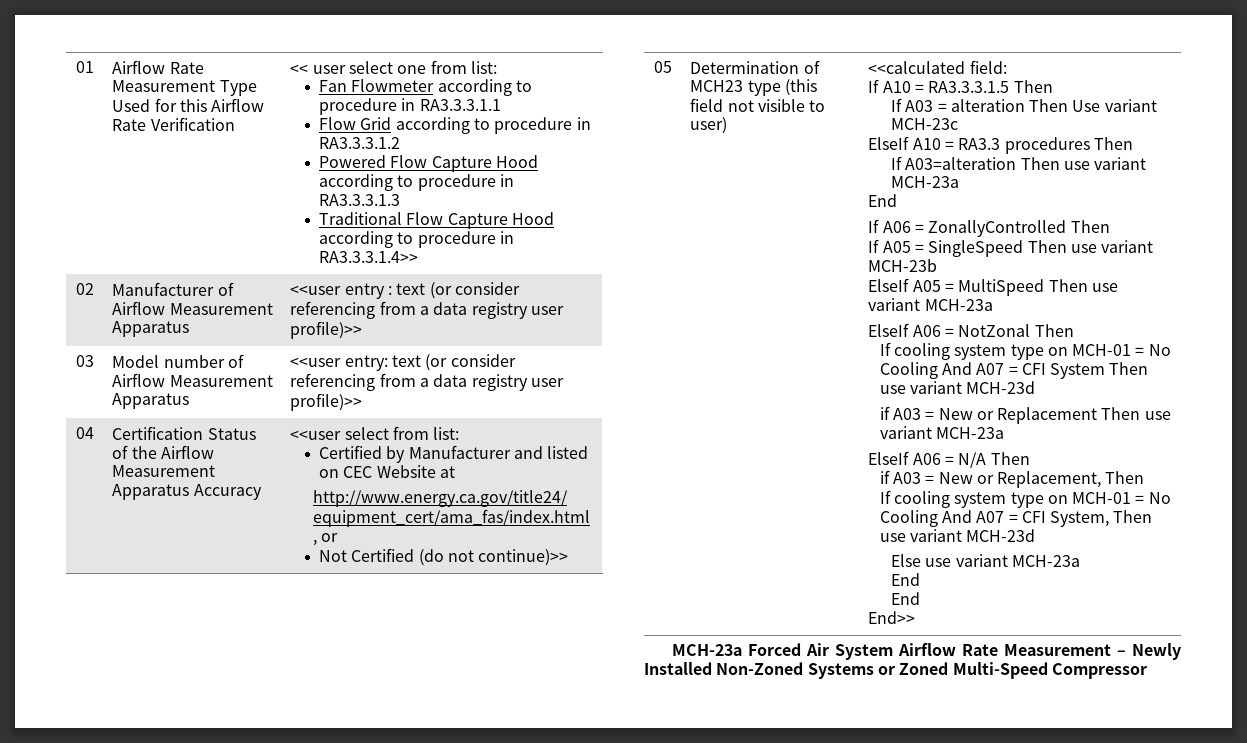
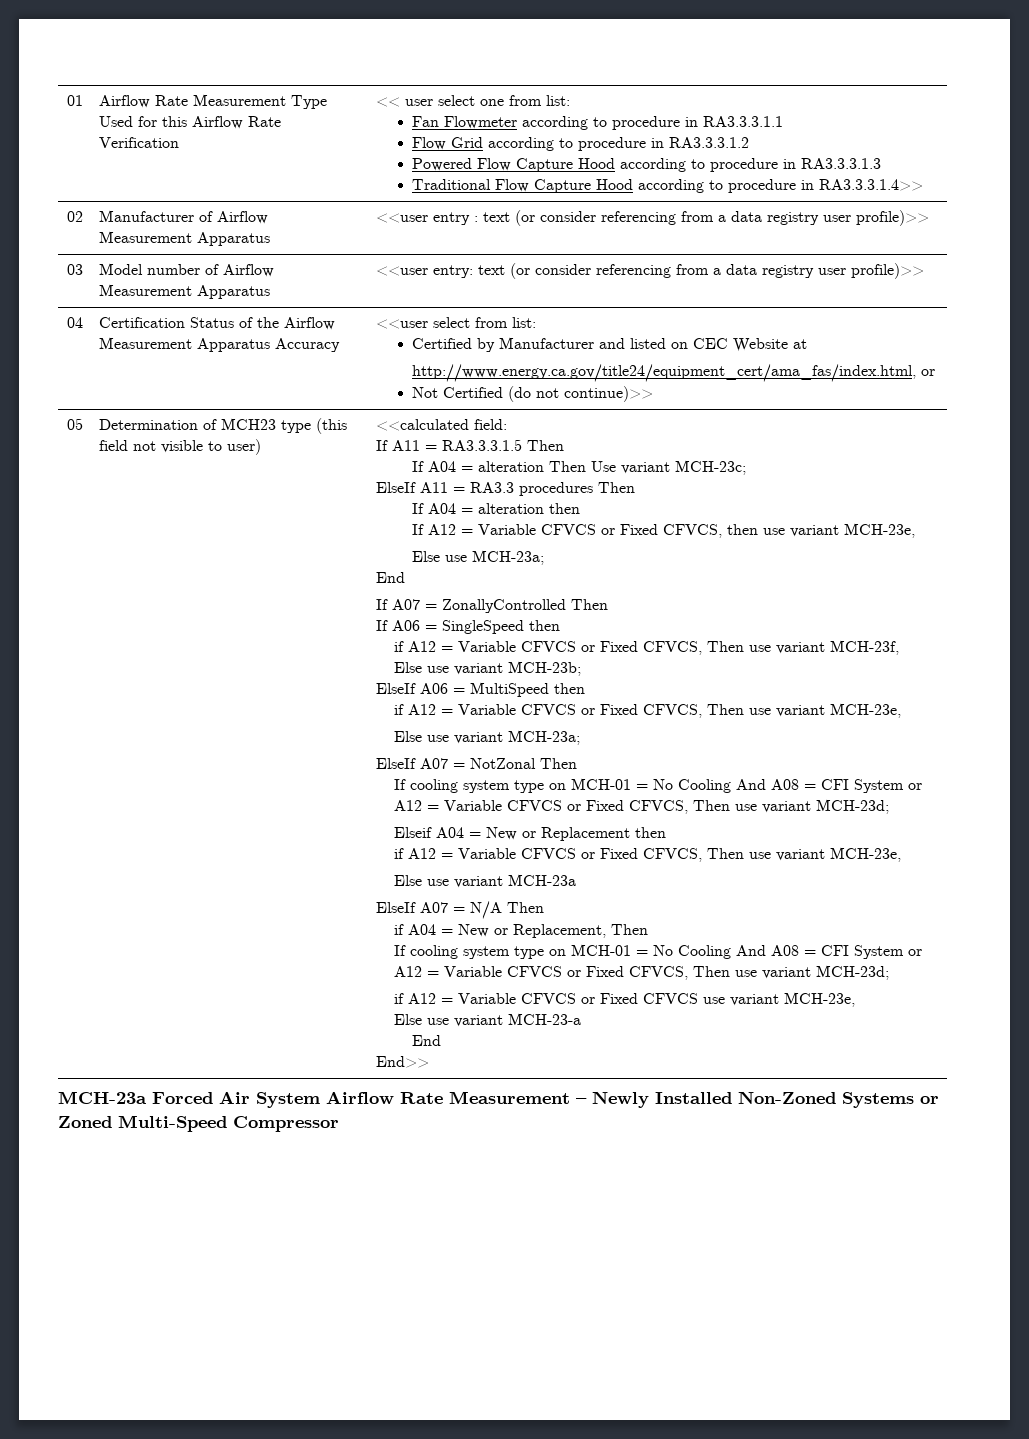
- If A10 = RA3.3.3.1.5 Then
+ If A11 = RA3.3.3.1.5 Then
- If A03 = alteration Then Use variant MCH-23c
- ElseIf A10 = RA3.3 procedures Then
+ If A04 = alteration Then Use variant MCH-23c;
+ ElseIf A11 = RA3.3 procedures Then
- If A03=alteration Then use variant MCH-23a
+ If A04 = alteration then
+ If A12 = Variable CFVCS or Fixed CFVCS, then use variant MCH-23e,
+ Else use MCH-23a;
- If A06 = ZonallyControlled Then
+ If A07 = ZonallyControlled Then
- If A05 = SingleSpeed Then use variant MCH-23b
- ElseIf A05 = MultiSpeed Then use variant MCH-23a
- ElseIf A06 = NotZonal Then
- If cooling system type on MCH-01 = No Cooling And A07 = CFI System Then use variant MCH-23d
- if A03 = New or Replacement Then use variant MCH-23a
- ElseIf A06 = N/A Then
+ If A06 = SingleSpeed then
+ if A12 = Variable CFVCS or Fixed CFVCS, Then use variant MCH-23f,
+ Else use variant MCH-23b;
+ ElseIf A06 = MultiSpeed then
+ if A12 = Variable CFVCS or Fixed CFVCS, Then use variant MCH-23e,
+ Else use variant MCH-23a;
+ ElseIf A07 = NotZonal Then
+ If cooling system type on MCH-01 = No Cooling And A08 = CFI System or A12 = Variable CFVCS or Fixed CFVCS, Then use variant MCH-23d;
+ Elseif A04 = New or Replacement then
+ if A12 = Variable CFVCS or Fixed CFVCS, Then use variant MCH-23e,
+ Else use variant MCH-23a
+ ElseIf A07 = N/A Then
- if A03 = New or Replacement, Then
- If cooling system type on MCH-01 = No Cooling And A07 = CFI System, Then use variant MCH-23d
- Else use variant MCH-23a
- End
+ if A04 = New or Replacement, Then
+ If cooling system type on MCH-01 = No Cooling And A08 = CFI System or A12 = Variable CFVCS or Fixed CFVCS, Then use variant MCH-23d;
+ if A12 = Variable CFVCS or Fixed CFVCS use variant MCH-23e,
+ Else use variant MCH-23-a

